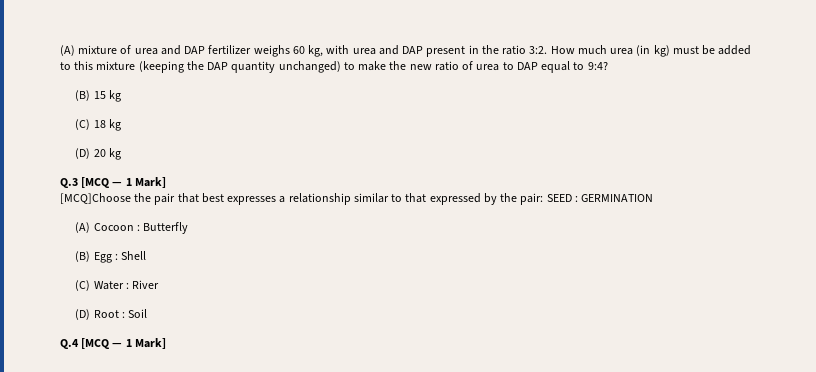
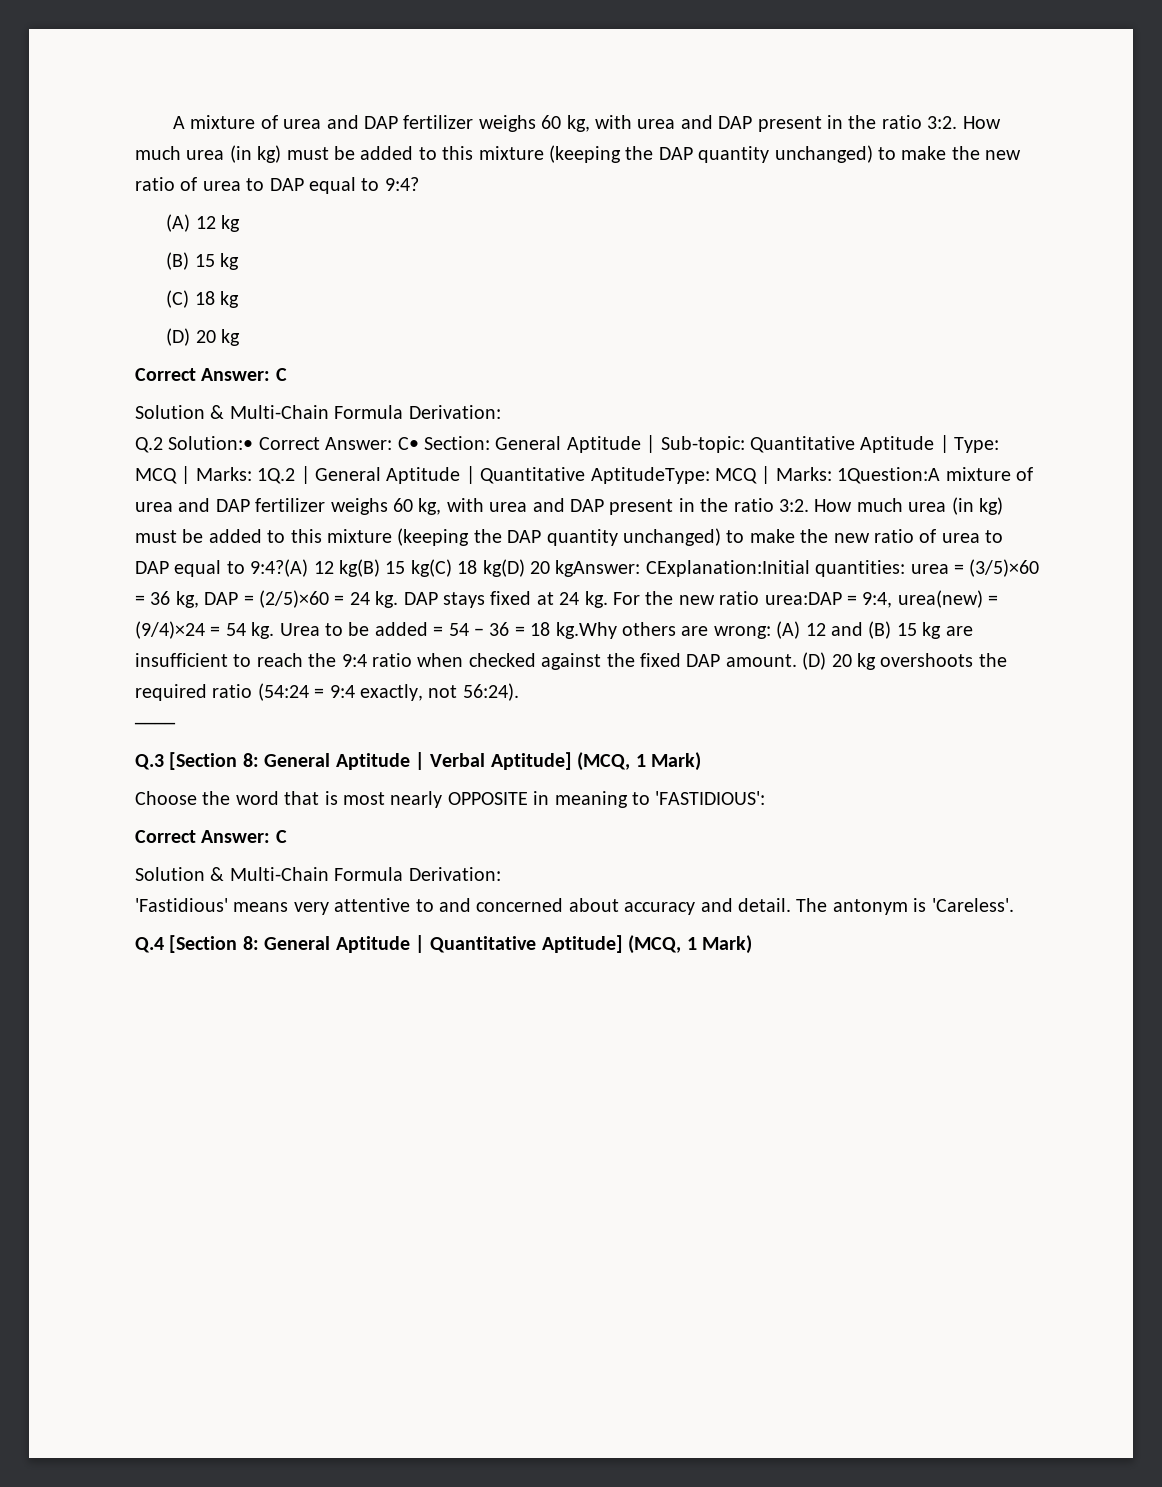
- (A) mixture of urea and DAP fertilizer weighs 60 kg, with urea and DAP present in the ratio 3:2.
+ A mixture of urea and DAP fertilizer weighs 60 kg, with urea and DAP present in the ratio 3:2.
+ (A) 12 kg
  (C) 18 kg
  (D) 20 kg
- Q.3 [MCQ — 1 Mark]
- [MCQ]Choose the pair that best expresses a relationship similar to that expressed by the pair: SEED : GERMINATION
- (A) Cocoon : Butterfly
- (B) Egg : Shell
- (C) Water : River
- (D) Root : Soil
- Q.4 [MCQ — 1 Mark]
+ Correct Answer: C
+ Solution & Multi-Chain Formula Derivation:
+ Q.2 Solution:• Correct Answer: C• Section: General Aptitude | Sub-topic: Quantitative Aptitude | Type: MCQ | Marks: 1Q.2 | General Aptitude | Quantitative AptitudeType: MCQ | Marks: 1Question:A mixture of urea and DAP fertilizer weighs 60 kg, with urea and DAP present in the ratio 3:2. How much urea (in kg) must be added to this mixture (keeping the DAP quantity unchanged) to make the new ratio of urea to DAP equal to 9:4?(A) 12 kg(B) 15 kg(C) 18 kg(D) 20 kgAnswer: CExplanation:Initial quantities: urea = (3/5)×60 = 36 kg, DAP = (2/5)×60 = 24 kg. DAP stays fixed at 24 kg. For the new ratio urea:DAP = 9:4, urea(new) = (9/4)×24 = 54 kg. Urea to be added = 54 − 36 = 18 kg.Why others are wrong: (A) 12 and (B) 15 kg are insufficient to reach the 9:4 ratio when checked against the fixed DAP amount. (D) 20 kg overshoots the required ratio (54:24 = 9:4 exactly, not 56:24).
+ ────
+ Q.3 [Section 8: General Aptitude | Verbal Aptitude] (MCQ, 1 Mark)
+ Choose the word that is most nearly OPPOSITE in meaning to 'FASTIDIOUS':
+ Correct Answer: C
+ Solution & Multi-Chain Formula Derivation:
+ 'Fastidious' means very attentive to and concerned about accuracy and detail. The antonym is 'Careless'.
+ Q.4 [Section 8: General Aptitude | Quantitative Aptitude] (MCQ, 1 Mark)

